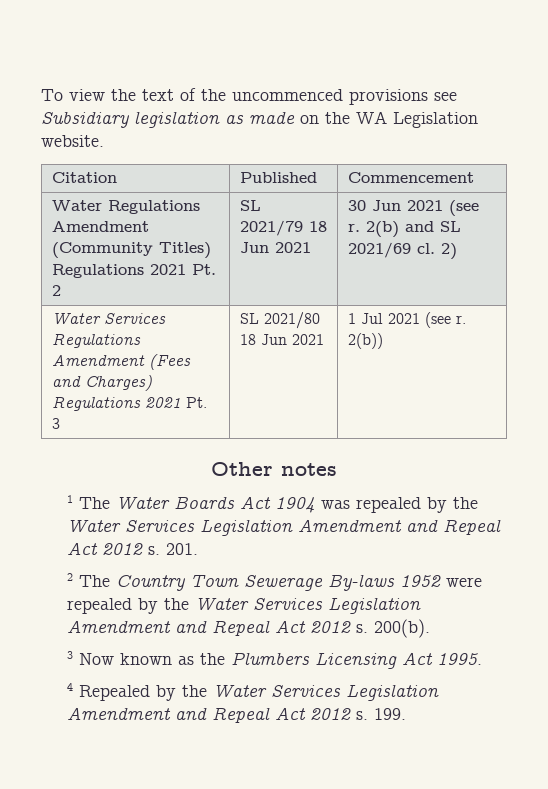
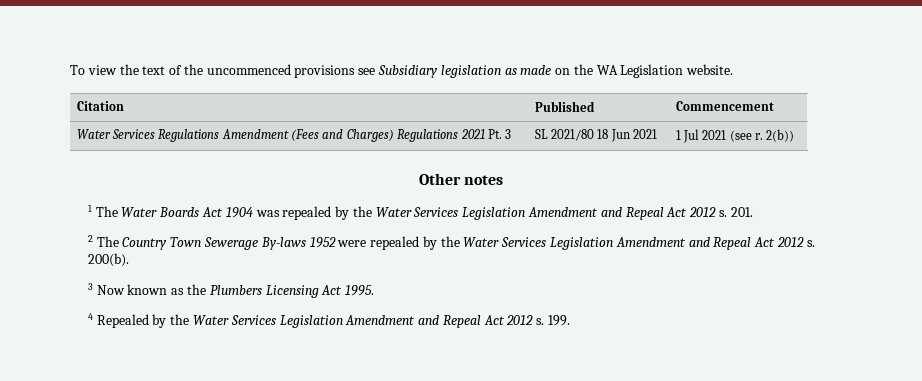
- Water Regulations Amendment (Community Titles) Regulations 2021 Pt. 2 | SL 2021/79 18 Jun 2021 | 30 Jun 2021 (see r. 2(b) and SL 2021/69 cl. 2)

